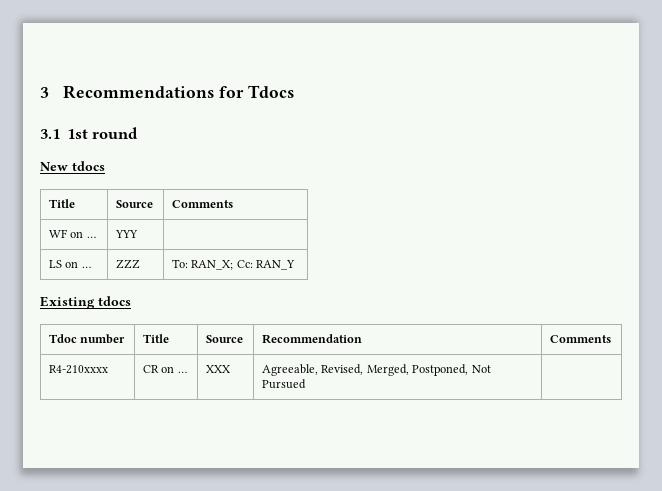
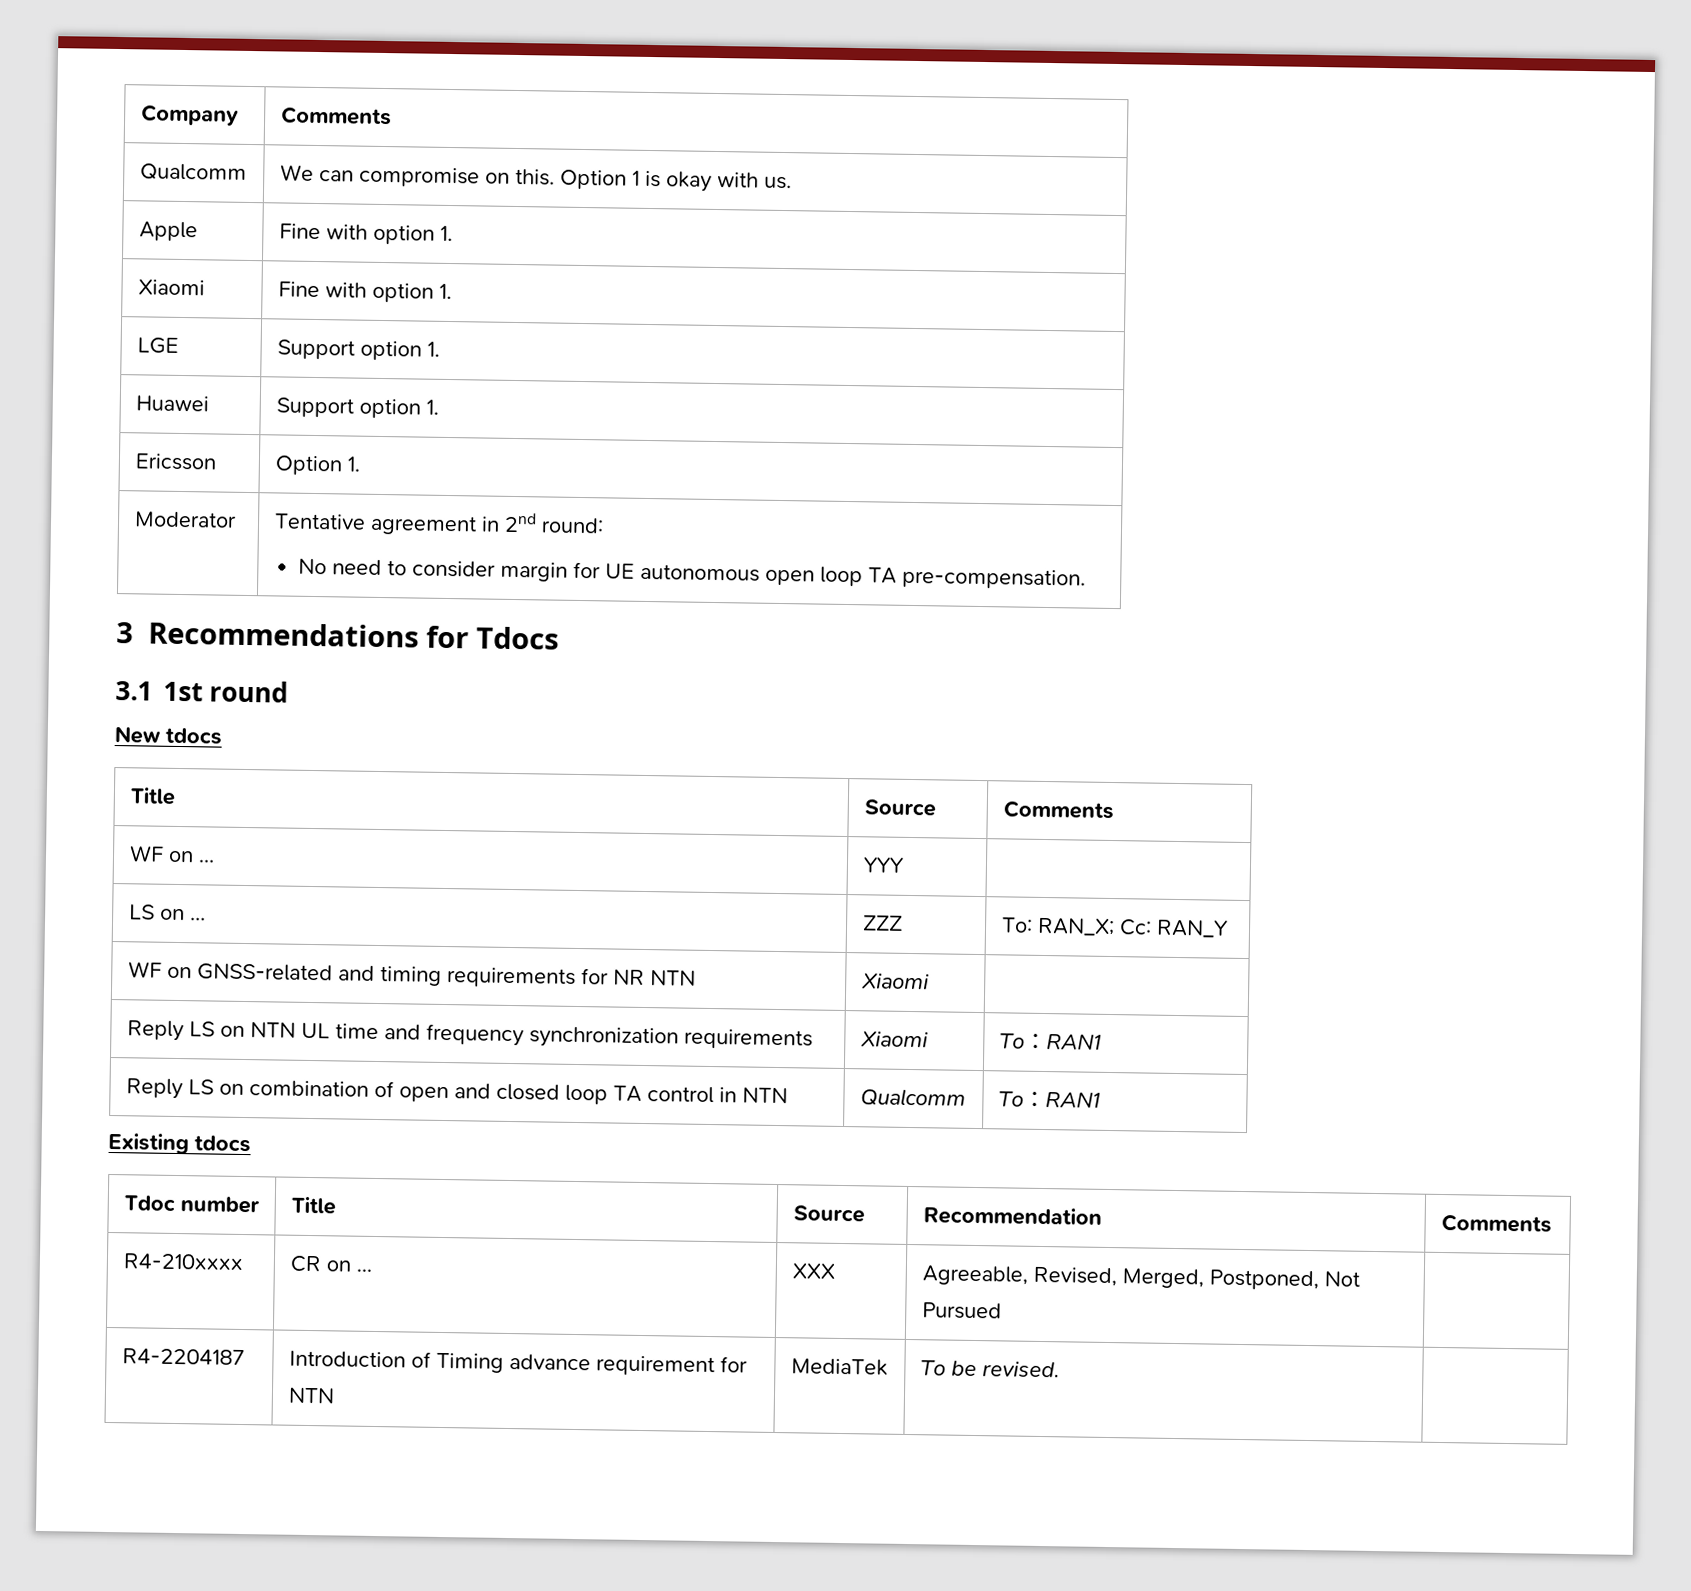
+ Company | Comments
+ Qualcomm | We can compromise on this. Option 1 is okay with us.
+ Apple | Fine with option 1.
+ Xiaomi | Fine with option 1.
+ LGE | Support option 1.
+ Huawei | Support option 1.
+ Ericsson | Option 1.
+ Moderator | Tentative agreement in 2nd round:
+ No need to consider margin for UE autonomous open loop TA pre-compensation.
+ WF on GNSS-related and timing requirements for NR NTN | Xiaomi |
+ Reply LS on NTN UL time and frequency synchronization requirements | Xiaomi | To：RAN1
+ Reply LS on combination of open and closed loop TA control in NTN | Qualcomm | To：RAN1
+ R4-2204187 | Introduction of Timing advance requirement for NTN | MediaTek | To be revised. |

